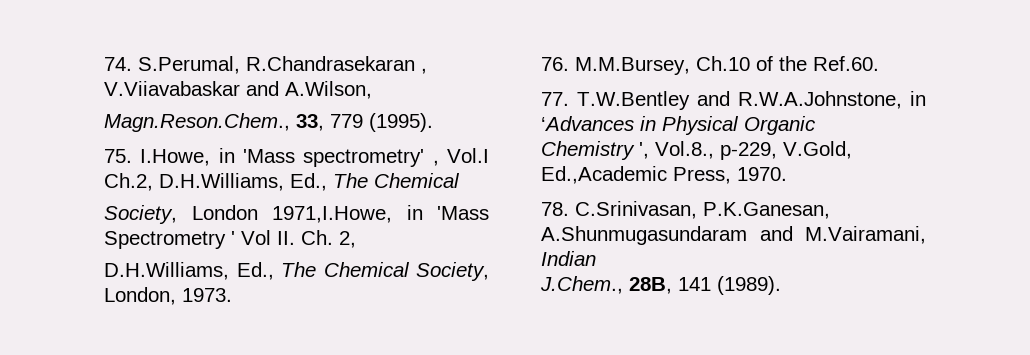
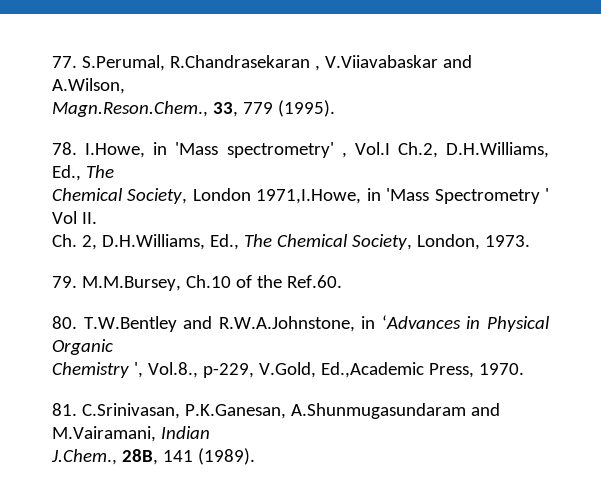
- 74. S.Perumal, R.Chandrasekaran , V.Viiavabaskar and A.Wilson,
+ 77. S.Perumal, R.Chandrasekaran , V.Viiavabaskar and A.Wilson,
- 75. I.Howe, in 'Mass spectrometry' , Vol.I Ch.2, D.H.Williams, Ed., The Chemical
- Society, London 1971,I.Howe, in 'Mass Spectrometry ' Vol II. Ch. 2,
- D.H.Williams, Ed., The Chemical Society, London, 1973.
+ 78. I.Howe, in 'Mass spectrometry' , Vol.I Ch.2, D.H.Williams, Ed., The
+ Chemical Society, London 1971,I.Howe, in 'Mass Spectrometry ' Vol II.
+ Ch. 2, D.H.Williams, Ed., The Chemical Society, London, 1973.
- 76. M.M.Bursey, Ch.10 of the Ref.60.
+ 79. M.M.Bursey, Ch.10 of the Ref.60.
- 77. T.W.Bentley and R.W.A.Johnstone, in ‘Advances in Physical Organic
+ 80. T.W.Bentley and R.W.A.Johnstone, in ‘Advances in Physical Organic
- 78. C.Srinivasan, P.K.Ganesan, A.Shunmugasundaram and M.Vairamani, Indian
+ 81. C.Srinivasan, P.K.Ganesan, A.Shunmugasundaram and M.Vairamani, Indian

